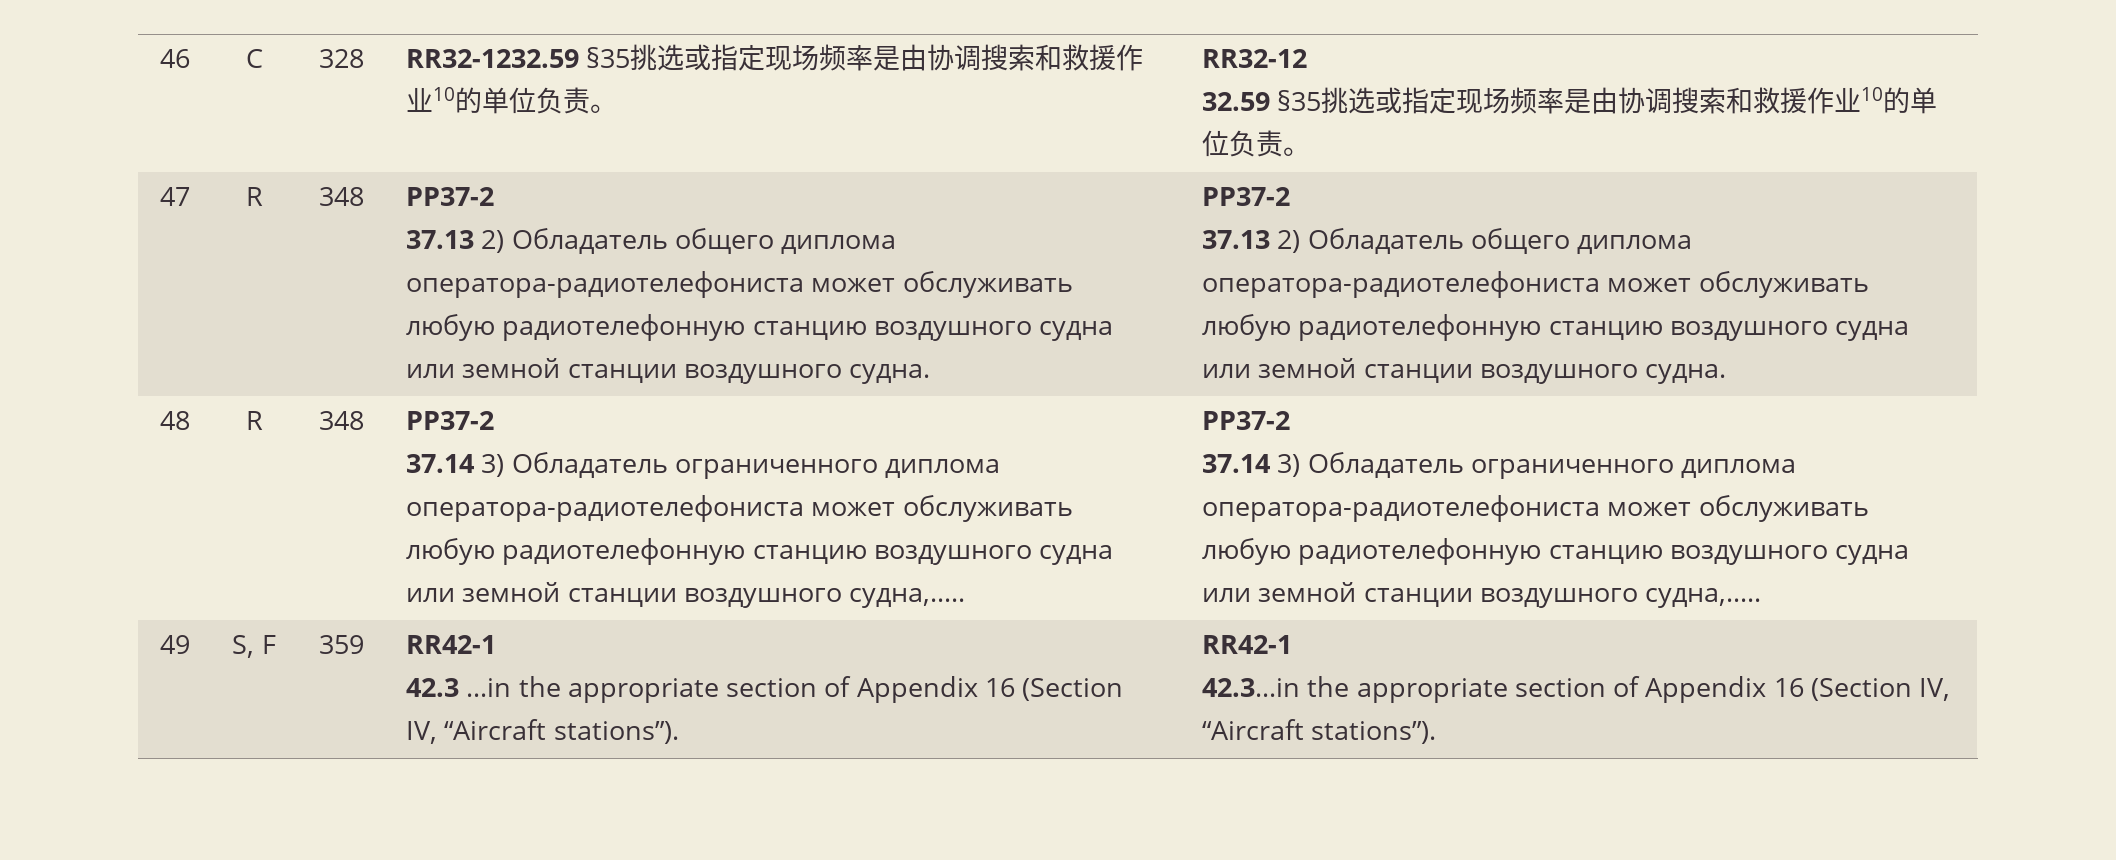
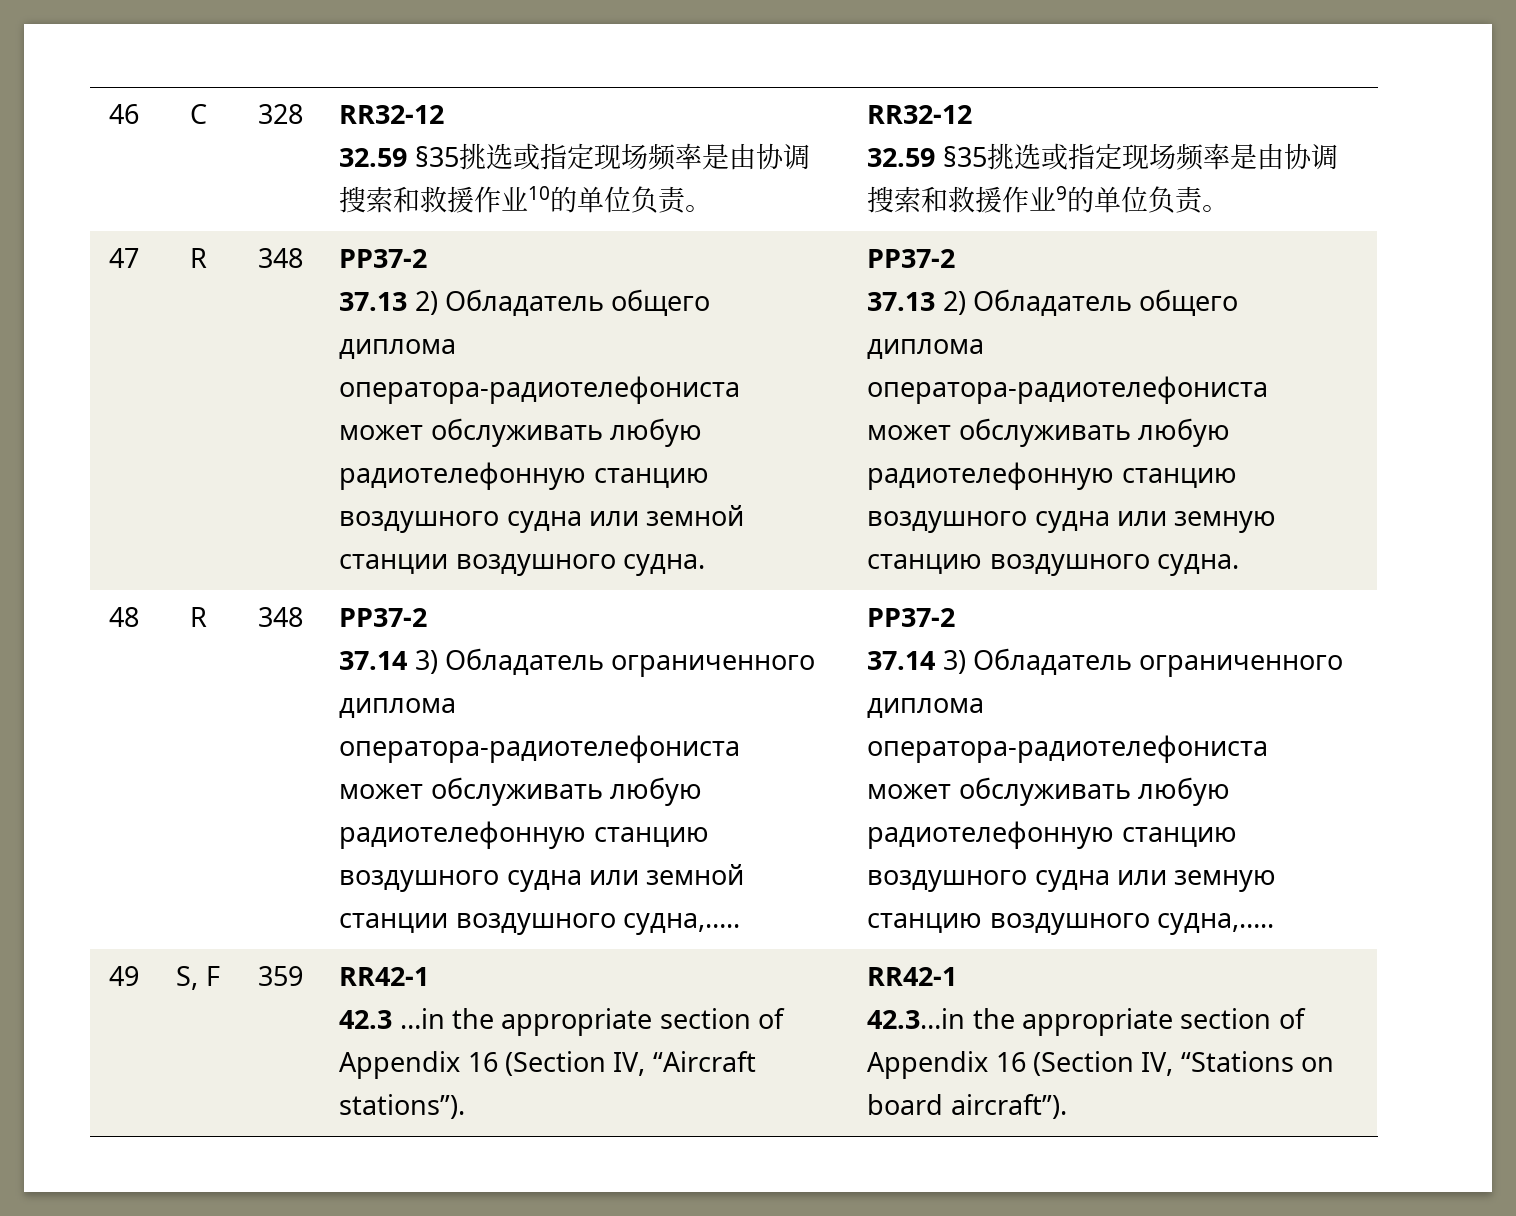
- 46 | C | 328 | RR32-1232.59 §35挑选或指定现场频率是由协调搜索和救援作业10的单位负责。 | RR32-12
- 32.59 §35挑选或指定现场频率是由协调搜索和救援作业10的单位负责。
+ 46 | C | 328 | RR32-12
+ 32.59 §35挑选或指定现场频率是由协调搜索和救援作业10的单位负责。 | RR32-12
+ 32.59 §35挑选或指定现场频率是由协调搜索和救援作业9的单位负责。
  37.13 2) Обладатель общего диплома оператора-радиотелефониста может обслуживать любую радиотелефонную станцию воздушного судна или земной станции воздушного судна. | PP37-2
- 37.13 2) Обладатель общего диплома оператора-радиотелефониста может обслуживать любую радиотелефонную станцию воздушного судна или земной станции воздушного судна.
+ 37.13 2) Обладатель общего диплома оператора-радиотелефониста может обслуживать любую радиотелефонную станцию воздушного судна или земную станцию воздушного судна.
  37.14 3) Обладатель ограниченного диплома оператора-радиотелефониста может обслуживать любую радиотелефонную станцию воздушного судна или земной станции воздушного судна,….. | PP37-2
- 37.14 3) Обладатель ограниченного диплома оператора-радиотелефониста может обслуживать любую радиотелефонную станцию воздушного судна или земной станции воздушного судна,…..
+ 37.14 3) Обладатель ограниченного диплома оператора-радиотелефониста может обслуживать любую радиотелефонную станцию воздушного судна или земную станцию воздушного судна,…..
  49 | S, F | 359 | RR42-1
  42.3 …in the appropriate section of Appendix 16 (Section IV, “Aircraft stations”). | RR42-1
- 42.3…in the appropriate section of Appendix 16 (Section IV, “Aircraft stations”).
+ 42.3…in the appropriate section of Appendix 16 (Section IV, “Stations on board aircraft”).

